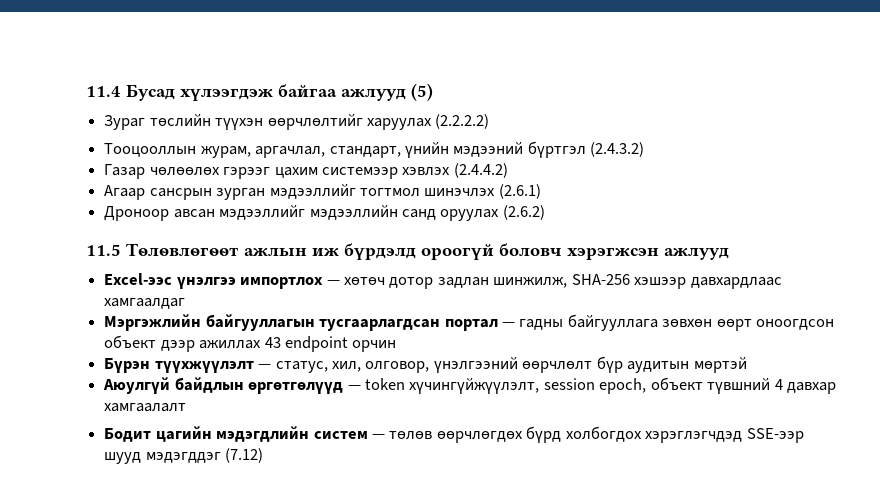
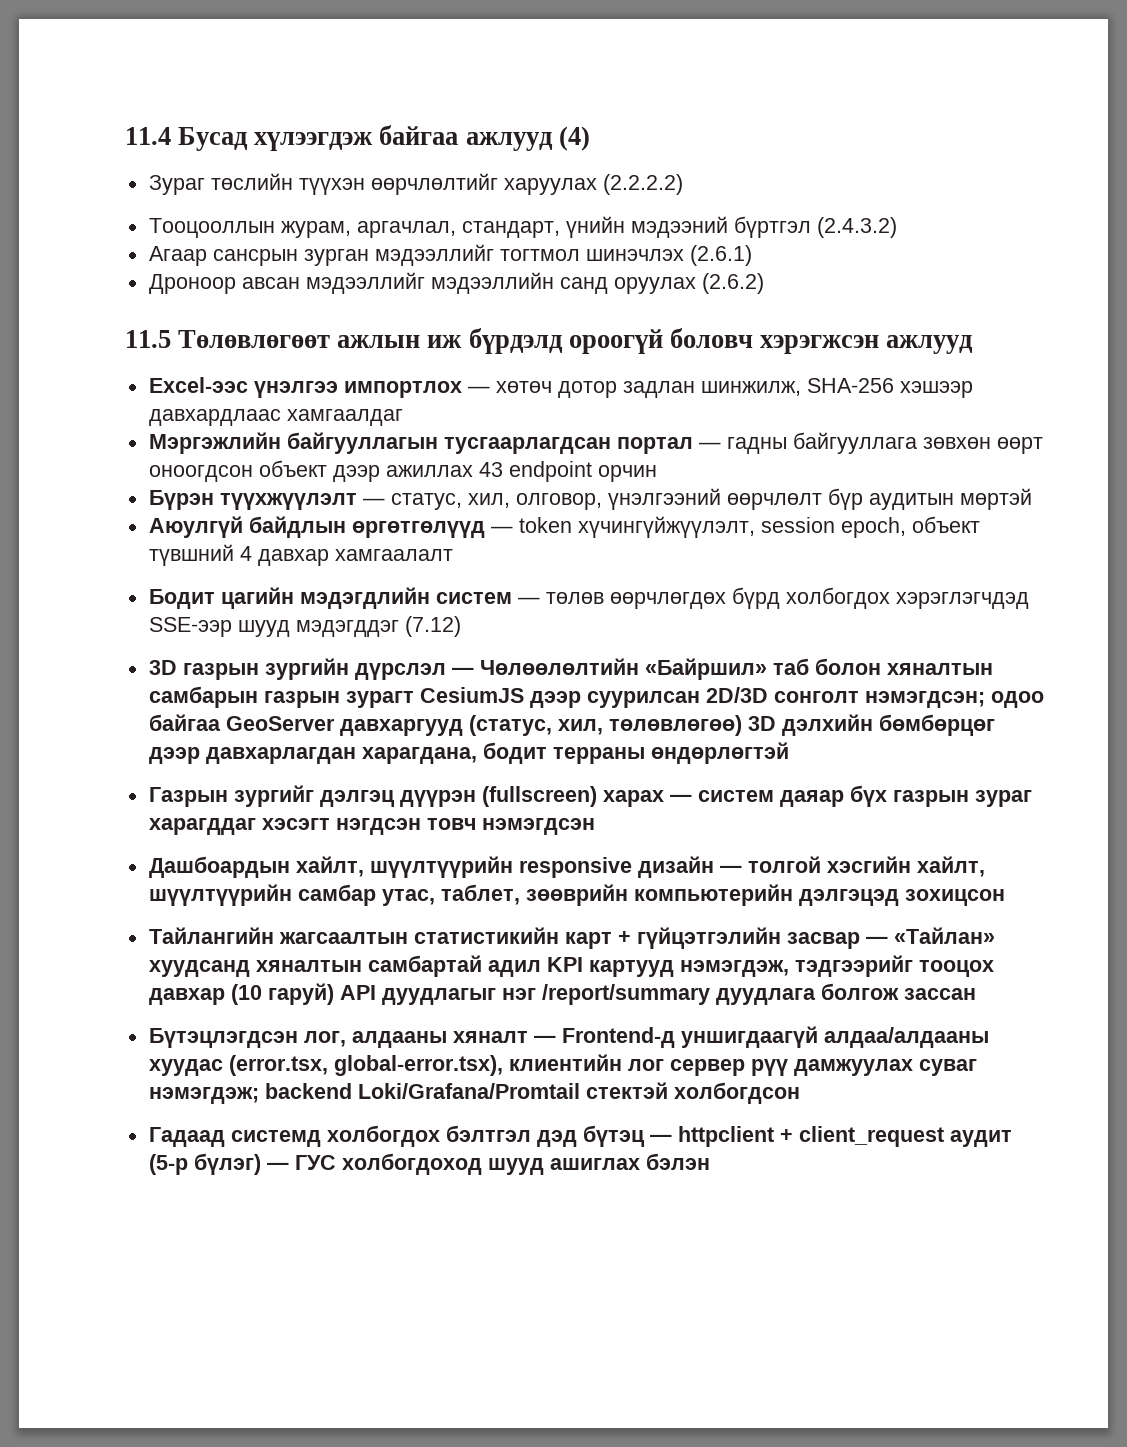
- 11.4 Бусад хүлээгдэж байгаа ажлууд (5)
+ 11.4 Бусад хүлээгдэж байгаа ажлууд (4)
- Газар чөлөөлөх гэрээг цахим системээр хэвлэх (2.4.4.2)
+ 3D газрын зургийн дүрслэл — Чөлөөлөлтийн «Байршил» таб болон хяналтын самбарын газрын зурагт CesiumJS дээр суурилсан 2D/3D сонголт нэмэгдсэн; одоо байгаа GeoServer давхаргууд (статус, хил, төлөвлөгөө) 3D дэлхийн бөмбөрцөг дээр давхарлагдан харагдана, бодит терраны өндөрлөгтэй
+ Газрын зургийг дэлгэц дүүрэн (fullscreen) харах — систем даяар бүх газрын зураг харагддаг хэсэгт нэгдсэн товч нэмэгдсэн
+ Дашбоардын хайлт, шүүлтүүрийн responsive дизайн — толгой хэсгийн хайлт, шүүлтүүрийн самбар утас, таблет, зөөврийн компьютерийн дэлгэцэд зохицсон
+ Тайлангийн жагсаалтын статистикийн карт + гүйцэтгэлийн засвар — «Тайлан» хуудсанд хяналтын самбартай адил KPI картууд нэмэгдэж, тэдгээрийг тооцох давхар (10 гаруй) API дуудлагыг нэг /report/summary дуудлага болгож зассан
+ Бүтэцлэгдсэн лог, алдааны хяналт — Frontend-д уншигдаагүй алдаа/алдааны хуудас (error.tsx, global-error.tsx), клиентийн лог сервер рүү дамжуулах суваг нэмэгдэж; backend Loki/Grafana/Promtail стектэй холбогдсон
+ Гадаад системд холбогдох бэлтгэл дэд бүтэц — httpclient + client_request аудит (5-р бүлэг) — ГУС холбогдоход шууд ашиглах бэлэн

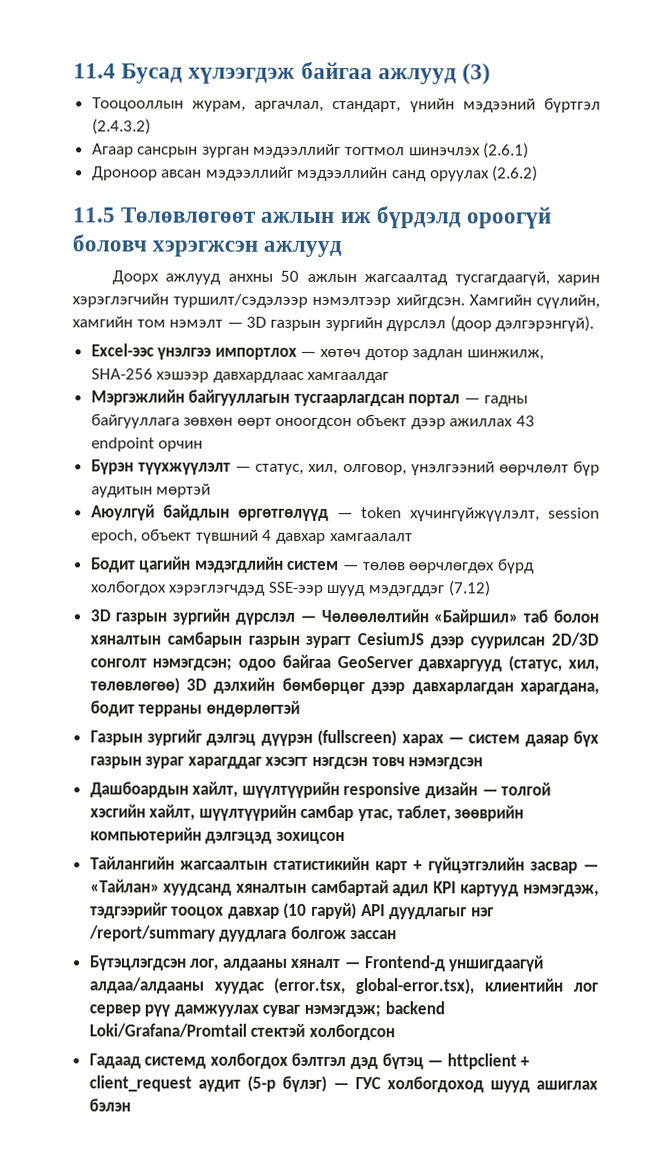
- 11.4 Бусад хүлээгдэж байгаа ажлууд (4)
- Зураг төслийн түүхэн өөрчлөлтийг харуулах (2.2.2.2)
+ 11.4 Бусад хүлээгдэж байгаа ажлууд (3)
+ Доорх ажлууд анхны 50 ажлын жагсаалтад тусгагдаагүй, харин хэрэглэгчийн туршилт/сэдэлээр нэмэлтээр хийгдсэн. Хамгийн сүүлийн, хамгийн том нэмэлт — 3D газрын зургийн дүрслэл (доор дэлгэрэнгүй).

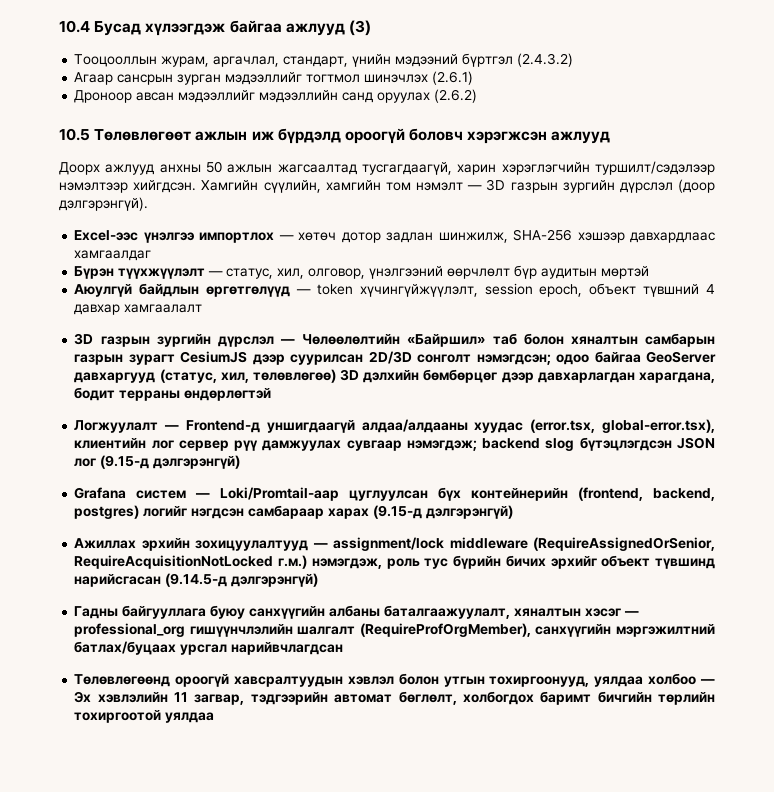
- 11.4 Бусад хүлээгдэж байгаа ажлууд (3)
+ 10.4 Бусад хүлээгдэж байгаа ажлууд (3)
- 11.5 Төлөвлөгөөт ажлын иж бүрдэлд ороогүй боловч хэрэгжсэн ажлууд
+ 10.5 Төлөвлөгөөт ажлын иж бүрдэлд ороогүй боловч хэрэгжсэн ажлууд
- Мэргэжлийн байгууллагын тусгаарлагдсан портал — гадны байгууллага зөвхөн өөрт оноогдсон объект дээр ажиллах 43 endpoint орчин
- Бодит цагийн мэдэгдлийн систем — төлөв өөрчлөгдөх бүрд холбогдох хэрэглэгчдэд SSE-ээр шууд мэдэгддэг (7.12)
- Газрын зургийг дэлгэц дүүрэн (fullscreen) харах — систем даяар бүх газрын зураг харагддаг хэсэгт нэгдсэн товч нэмэгдсэн
- Дашбоардын хайлт, шүүлтүүрийн responsive дизайн — толгой хэсгийн хайлт, шүүлтүүрийн самбар утас, таблет, зөөврийн компьютерийн дэлгэцэд зохицсон
- Тайлангийн жагсаалтын статистикийн карт + гүйцэтгэлийн засвар — «Тайлан» хуудсанд хяналтын самбартай адил KPI картууд нэмэгдэж, тэдгээрийг тооцох давхар (10 гаруй) API дуудлагыг нэг /report/summary дуудлага болгож зассан
- Бүтэцлэгдсэн лог, алдааны хяналт — Frontend-д уншигдаагүй алдаа/алдааны хуудас (error.tsx, global-error.tsx), клиентийн лог сервер рүү дамжуулах суваг нэмэгдэж; backend Loki/Grafana/Promtail стектэй холбогдсон
- Гадаад системд холбогдох бэлтгэл дэд бүтэц — httpclient + client_request аудит (5-р бүлэг) — ГУС холбогдоход шууд ашиглах бэлэн
+ Логжуулалт — Frontend-д уншигдаагүй алдаа/алдааны хуудас (error.tsx, global-error.tsx), клиентийн лог сервер рүү дамжуулах сувгаар нэмэгдэж; backend slog бүтэцлэгдсэн JSON лог (9.15-д дэлгэрэнгүй)
+ Grafana систем — Loki/Promtail-аар цуглуулсан бүх контейнерийн (frontend, backend, postgres) логийг нэгдсэн самбараар харах (9.15-д дэлгэрэнгүй)
+ Ажиллах эрхийн зохицуулалтууд — assignment/lock middleware (RequireAssignedOrSenior, RequireAcquisitionNotLocked г.м.) нэмэгдэж, роль тус бүрийн бичих эрхийг объект түвшинд нарийсгасан (9.14.5-д дэлгэрэнгүй)
+ Гадны байгууллага буюу санхүүгийн албаны баталгаажуулалт, хяналтын хэсэг — professional_org гишүүнчлэлийн шалгалт (RequireProfOrgMember), санхүүгийн мэргэжилтний батлах/буцаах урсгал нарийвчлагдсан
+ Төлөвлөгөөнд ороогүй хавсралтуудын хэвлэл болон утгын тохиргоонууд, уялдаа холбоо — Эх хэвлэлийн 11 загвар, тэдгээрийн автомат бөглөлт, холбогдох баримт бичгийн төрлийн тохиргоотой уялдаа

